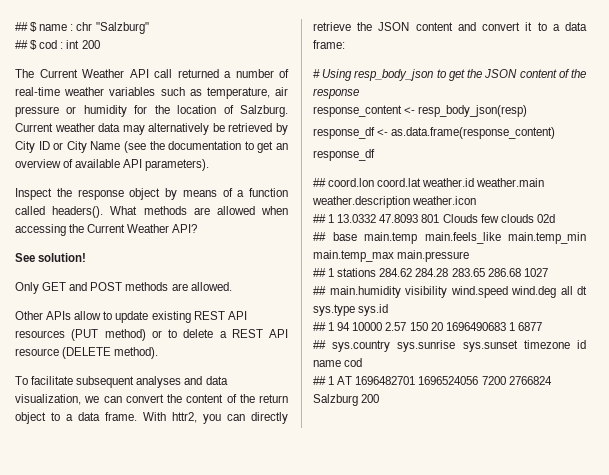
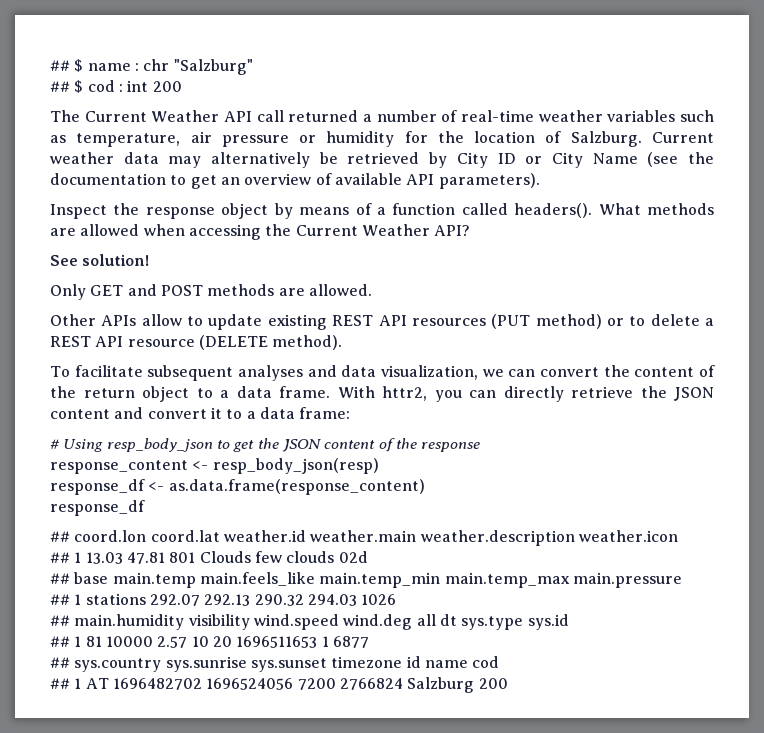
- ## 1 13.0332 47.8093 801 Clouds few clouds 02d
+ ## 1 13.03 47.81 801 Clouds few clouds 02d
- ## 1 stations 284.62 284.28 283.65 286.68 1027
+ ## 1 stations 292.07 292.13 290.32 294.03 1026
- ## 1 94 10000 2.57 150 20 1696490683 1 6877
+ ## 1 81 10000 2.57 10 20 1696511653 1 6877
- ## 1 AT 1696482701 1696524056 7200 2766824 Salzburg 200
+ ## 1 AT 1696482702 1696524056 7200 2766824 Salzburg 200

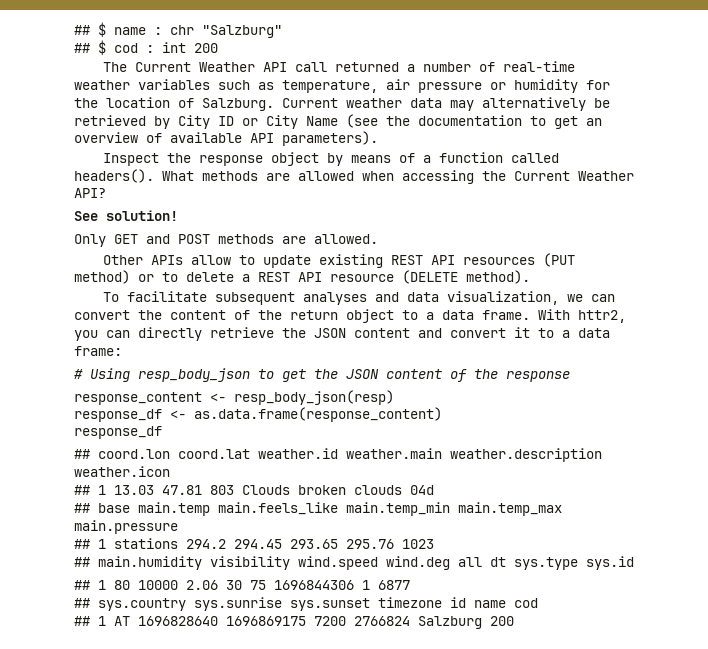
- ## 1 13.03 47.81 801 Clouds few clouds 02d
+ ## 1 13.03 47.81 803 Clouds broken clouds 04d
- ## 1 stations 292.07 292.13 290.32 294.03 1026
+ ## 1 stations 294.2 294.45 293.65 295.76 1023
- ## 1 81 10000 2.57 10 20 1696511653 1 6877
+ ## 1 80 10000 2.06 30 75 1696844306 1 6877
- ## 1 AT 1696482702 1696524056 7200 2766824 Salzburg 200
+ ## 1 AT 1696828640 1696869175 7200 2766824 Salzburg 200

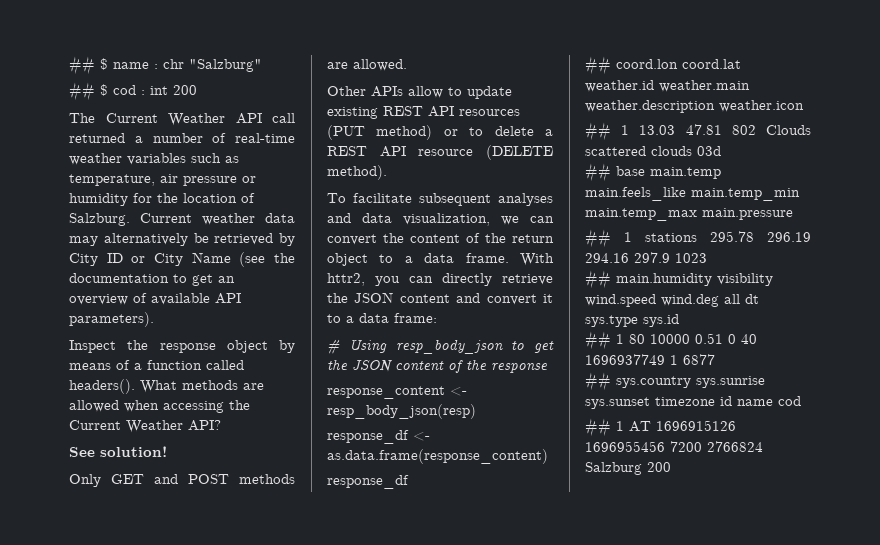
- ## 1 13.03 47.81 803 Clouds broken clouds 04d
+ ## 1 13.03 47.81 802 Clouds scattered clouds 03d
- ## 1 stations 294.2 294.45 293.65 295.76 1023
+ ## 1 stations 295.78 296.19 294.16 297.9 1023
- ## 1 80 10000 2.06 30 75 1696844306 1 6877
+ ## 1 80 10000 0.51 0 40 1696937749 1 6877
- ## 1 AT 1696828640 1696869175 7200 2766824 Salzburg 200
+ ## 1 AT 1696915126 1696955456 7200 2766824 Salzburg 200

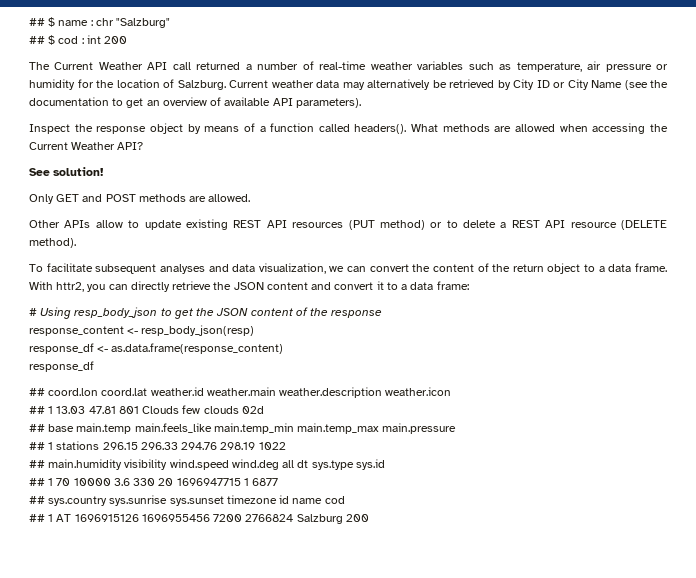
- ## 1 13.03 47.81 802 Clouds scattered clouds 03d
+ ## 1 13.03 47.81 801 Clouds few clouds 02d
- ## 1 stations 295.78 296.19 294.16 297.9 1023
+ ## 1 stations 296.15 296.33 294.76 298.19 1022
- ## 1 80 10000 0.51 0 40 1696937749 1 6877
+ ## 1 70 10000 3.6 330 20 1696947715 1 6877

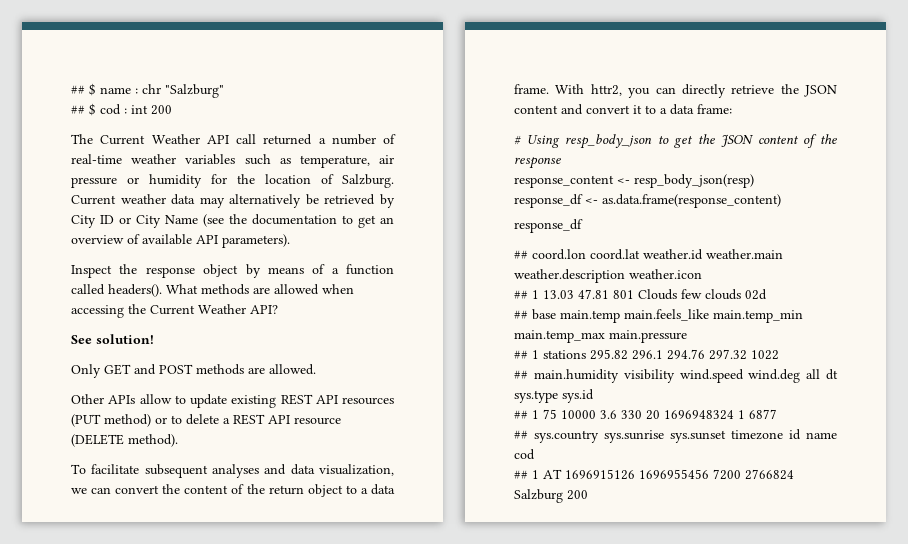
- ## 1 stations 296.15 296.33 294.76 298.19 1022
+ ## 1 stations 295.82 296.1 294.76 297.32 1022
- ## 1 70 10000 3.6 330 20 1696947715 1 6877
+ ## 1 75 10000 3.6 330 20 1696948324 1 6877

